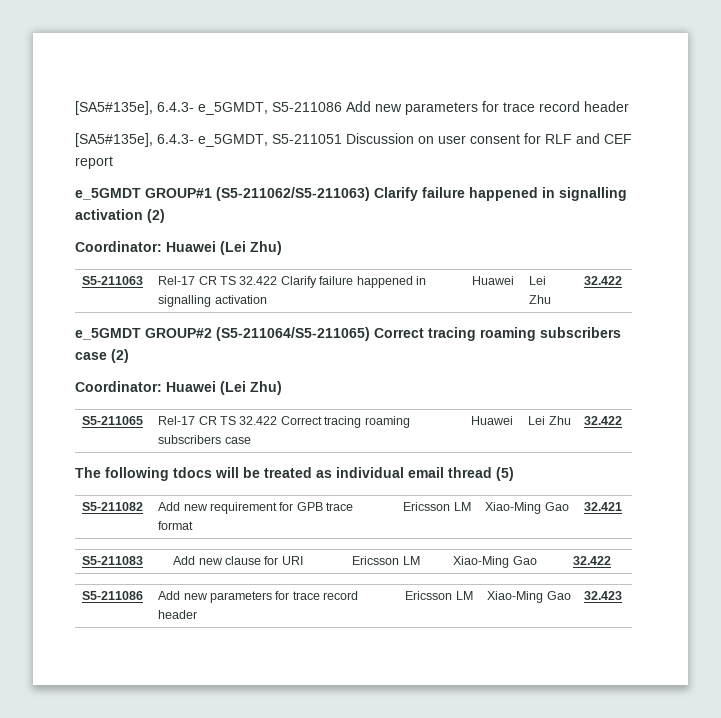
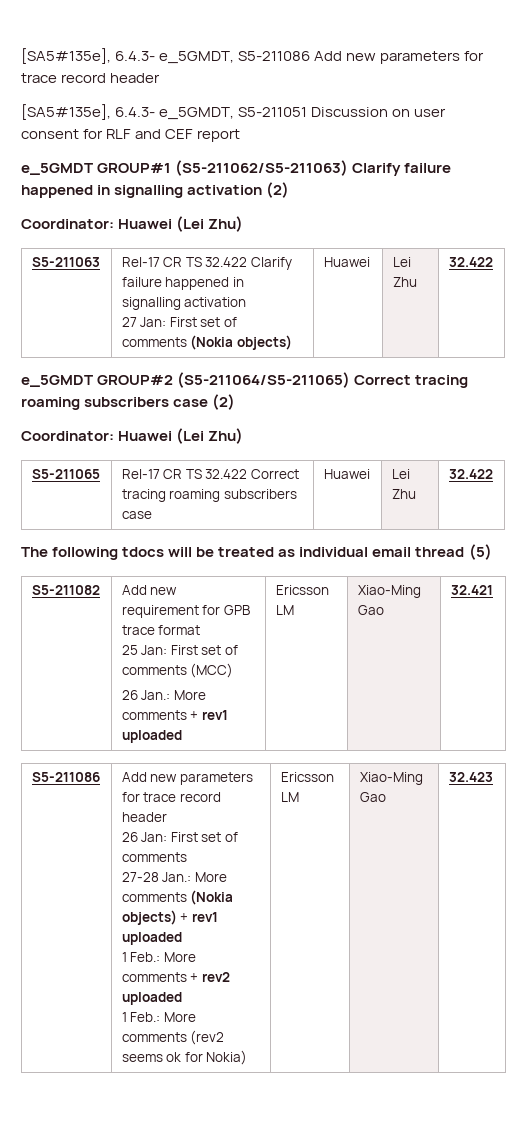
- S5-211063 | Rel-17 CR TS 32.422 Clarify failure happened in signalling activation | Huawei | Lei Zhu | 32.422
+ S5-211063 | Rel-17 CR TS 32.422 Clarify failure happened in signalling activation
+ 27 Jan: First set of comments (Nokia objects) | Huawei | Lei Zhu | 32.422
- S5-211082 | Add new requirement for GPB trace format | Ericsson LM | Xiao-Ming Gao | 32.421
+ S5-211082 | Add new requirement for GPB trace format
+ 25 Jan: First set of comments (MCC)
+ 26 Jan.: More comments + rev1 uploaded | Ericsson LM | Xiao-Ming Gao | 32.421
- S5-211083 | Add new clause for URI | Ericsson LM | Xiao-Ming Gao | 32.422
+ 26 Jan: First set of comments
+ 27-28 Jan.: More comments (Nokia objects) + rev1 uploaded
+ 1 Feb.: More comments + rev2 uploaded
+ 1 Feb.: More comments (rev2 seems ok for Nokia)

